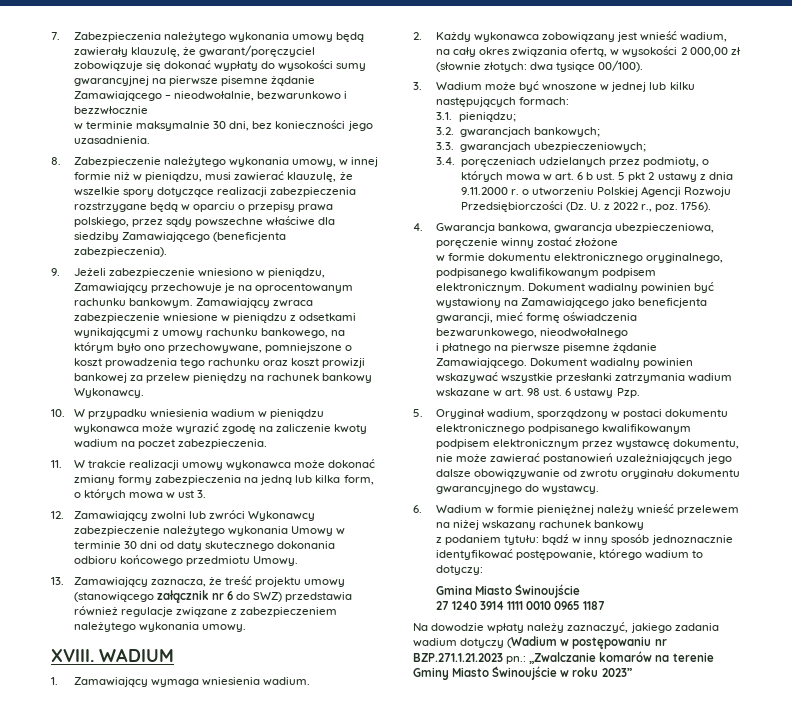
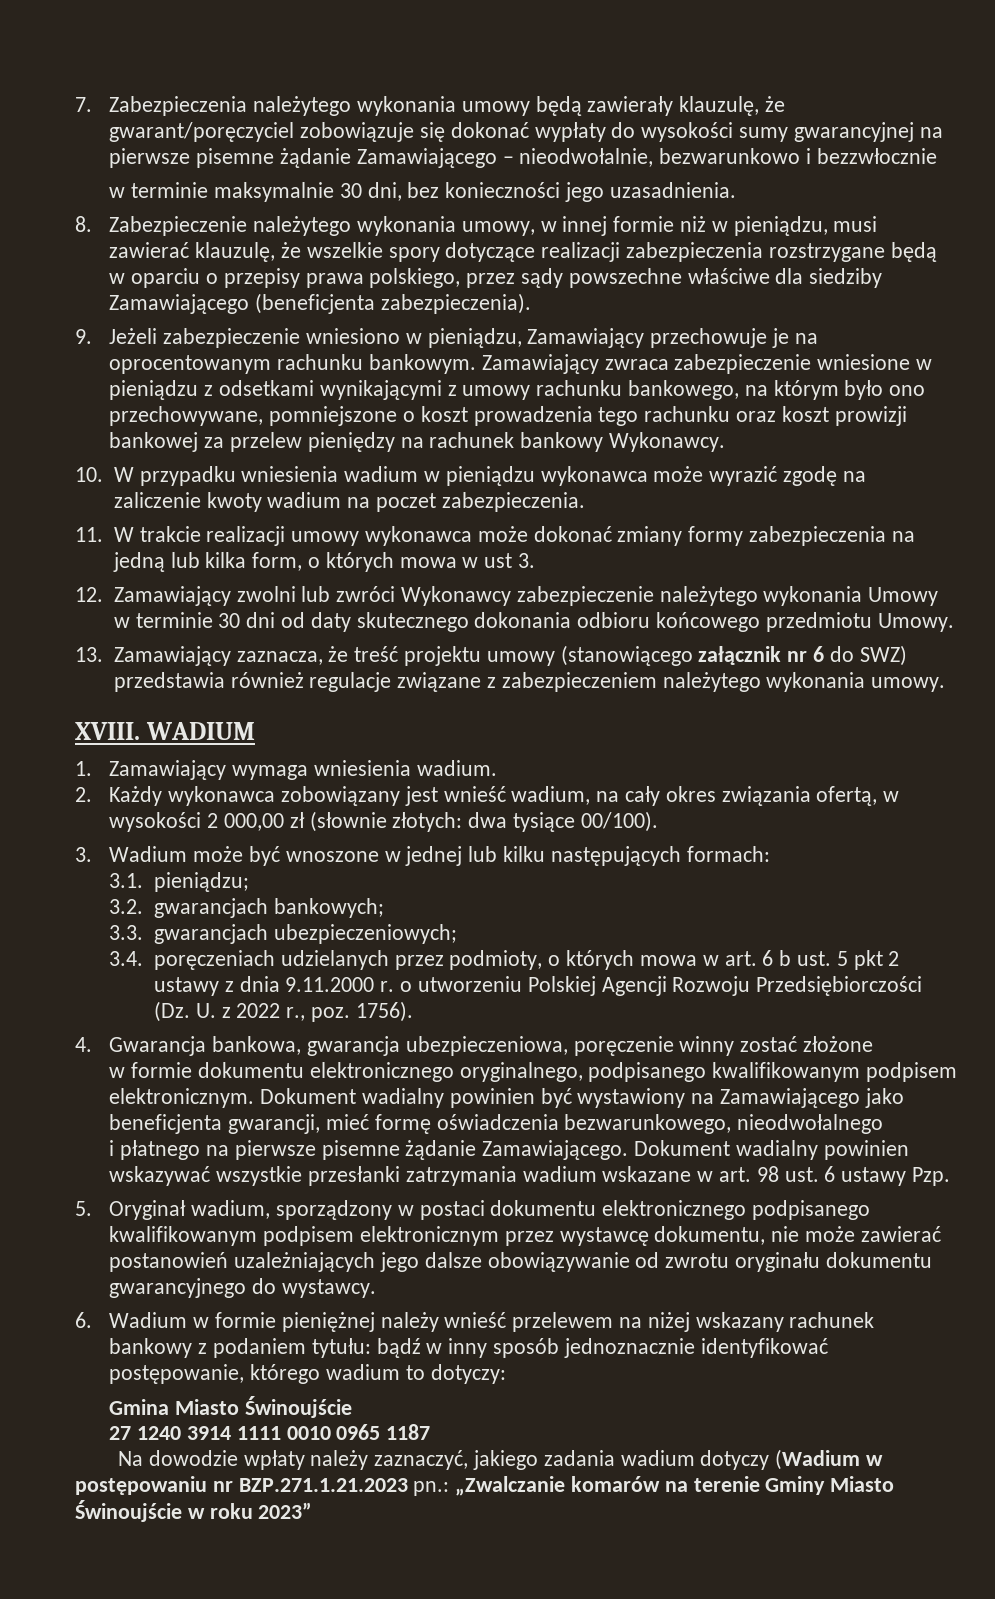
- 6. Wadium w formie pieniężnej należy wnieść przelewem na niżej wskazany rachunek bankowy
- z podaniem tytułu: bądź w inny sposób jednoznacznie identyfikować postępowanie, którego wadium to dotyczy:
+ 6. Wadium w formie pieniężnej należy wnieść przelewem na niżej wskazany rachunek bankowy z podaniem tytułu: bądź w inny sposób jednoznacznie identyfikować postępowanie, którego wadium to dotyczy:

